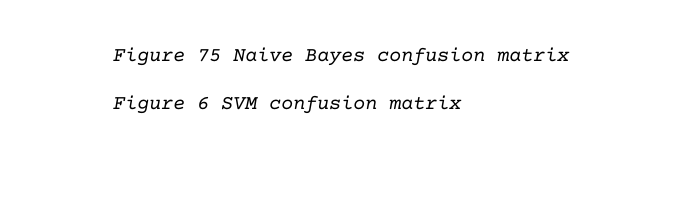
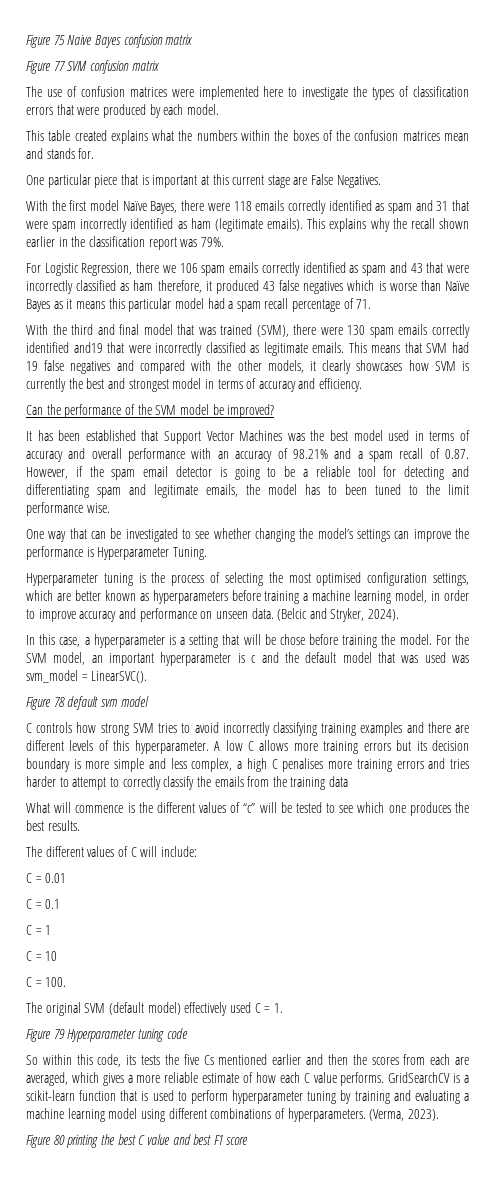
- Figure 6 SVM confusion matrix
+ Figure 77 SVM confusion matrix
+ The use of confusion matrices were implemented here to investigate the types of classification errors that were produced by each model.
+ This table created explains what the numbers within the boxes of the confusion matrices mean and stands for.
+ One particular piece that is important at this current stage are False Negatives.
+ With the first model Naïve Bayes, there were 118 emails correctly identified as spam and 31 that were spam incorrectly identified as ham (legitimate emails). This explains why the recall shown earlier in the classification report was 79%.
+ For Logistic Regression, there we 106 spam emails correctly identified as spam and 43 that were incorrectly classified as ham therefore, it produced 43 false negatives which is worse than Naïve Bayes as it means this particular model had a spam recall percentage of 71.
+ With the third and final model that was trained (SVM), there were 130 spam emails correctly identified and19 that were incorrectly classified as legitimate emails. This means that SVM had 19 false negatives and compared with the other models, it clearly showcases how SVM is currently the best and strongest model in terms of accuracy and efficiency.
+ Can the performance of the SVM model be improved?
+ It has been established that Support Vector Machines was the best model used in terms of accuracy and overall performance with an accuracy of 98.21% and a spam recall of 0.87. However, if the spam email detector is going to be a reliable tool for detecting and differentiating spam and legitimate emails, the model has to been tuned to the limit performance wise.
+ One way that can be investigated to see whether changing the model’s settings can improve the performance is Hyperparameter Tuning.
+ Hyperparameter tuning is the process of selecting the most optimised configuration settings, which are better known as hyperparameters before training a machine learning model, in order to improve accuracy and performance on unseen data. (Belcic and Stryker, 2024).
+ In this case, a hyperparameter is a setting that will be chose before training the model. For the SVM model, an important hyperparameter is c and the default model that was used was svm_model = LinearSVC().
+ Figure 78 default svm model
+ C controls how strong SVM tries to avoid incorrectly classifying training examples and there are different levels of this hyperparameter. A low C allows more training errors but its decision boundary is more simple and less complex, a high C penalises more training errors and tries harder to attempt to correctly classify the emails from the training data
+ What will commence is the different values of “c” will be tested to see which one produces the best results.
+ The different values of C will include:
+ C = 0.01
+ C = 0.1
+ C = 1
+ C = 10
+ C = 100.
+ The original SVM (default model) effectively used C = 1.
+ Figure 79 Hyperparameter tuning code
+ So within this code, its tests the five Cs mentioned earlier and then the scores from each are averaged, which gives a more reliable estimate of how each C value performs. GridSearchCV is a scikit-learn function that is used to perform hyperparameter tuning by training and evaluating a machine learning model using different combinations of hyperparameters. (Verma, 2023).
+ Figure 80 printing the best C value and best F1 score

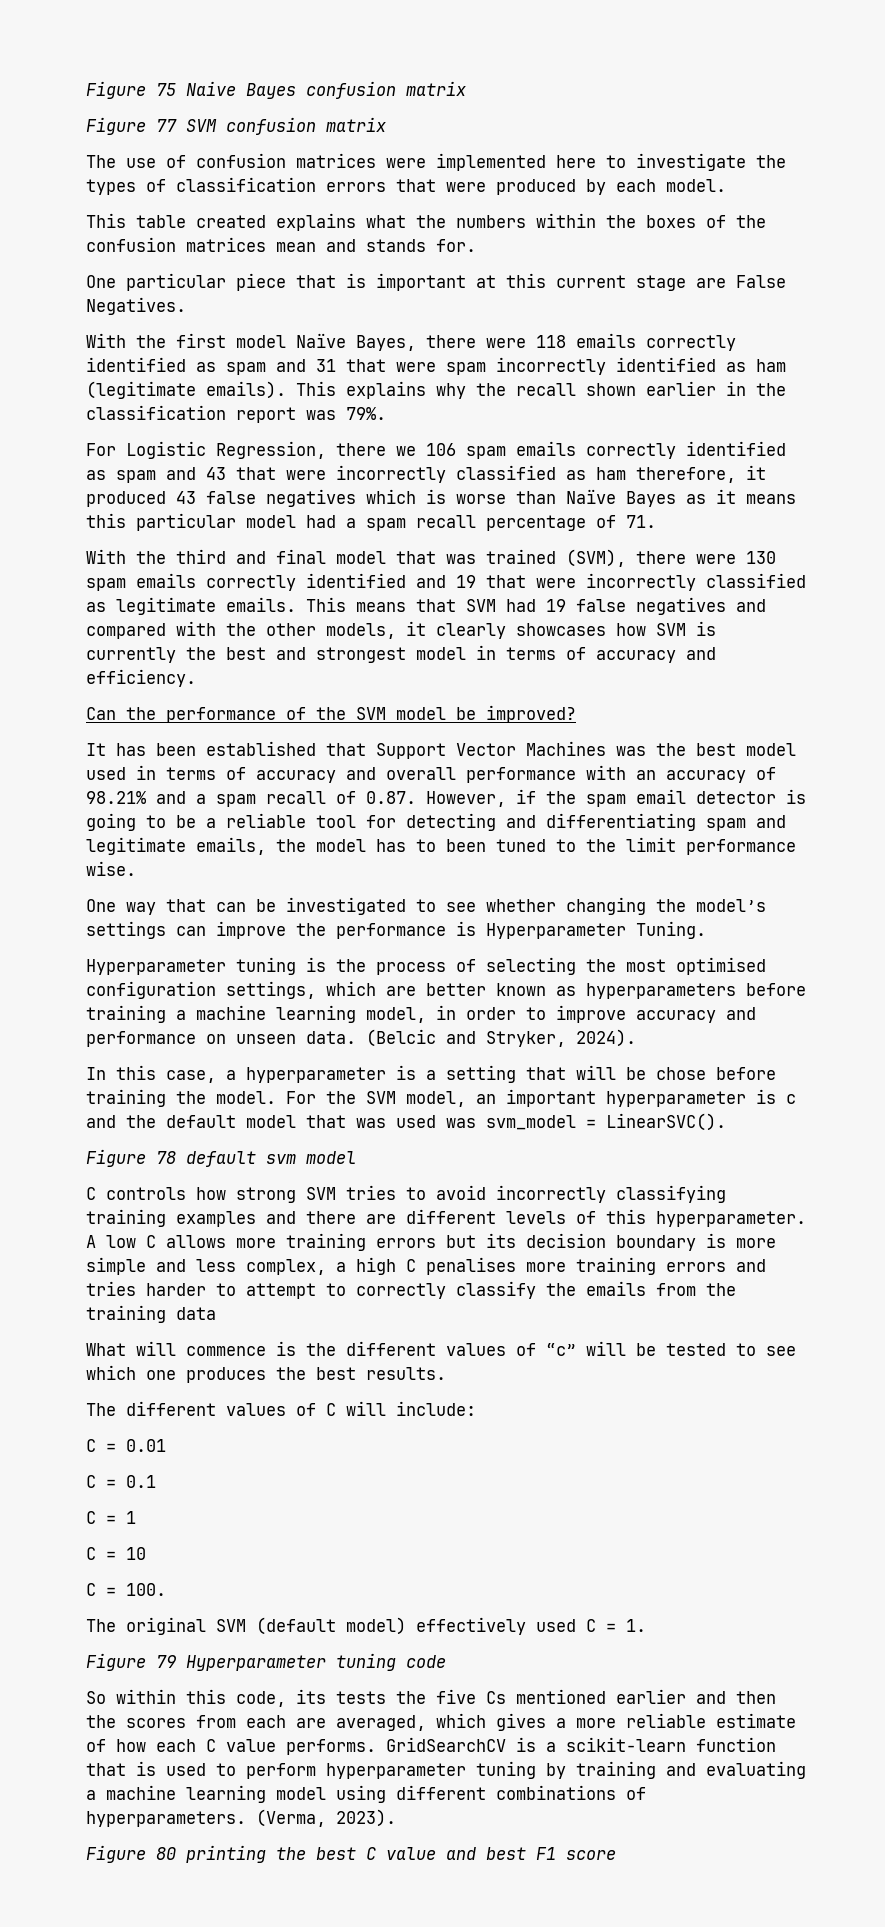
- With the third and final model that was trained (SVM), there were 130 spam emails correctly identified and19 that were incorrectly classified as legitimate emails.
+ With the third and final model that was trained (SVM), there were 130 spam emails correctly identified and 19 that were incorrectly classified as legitimate emails.

